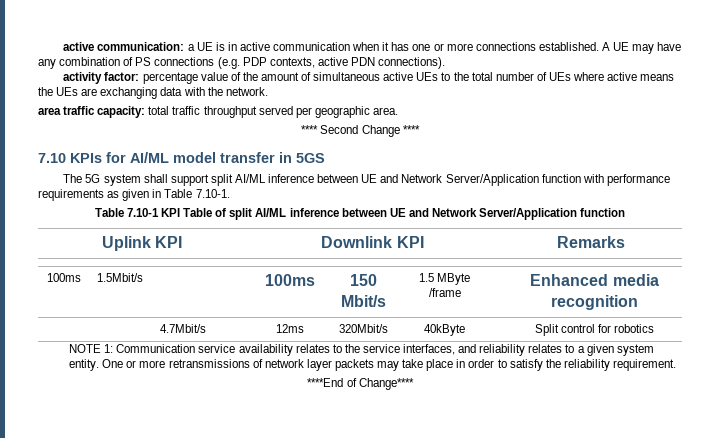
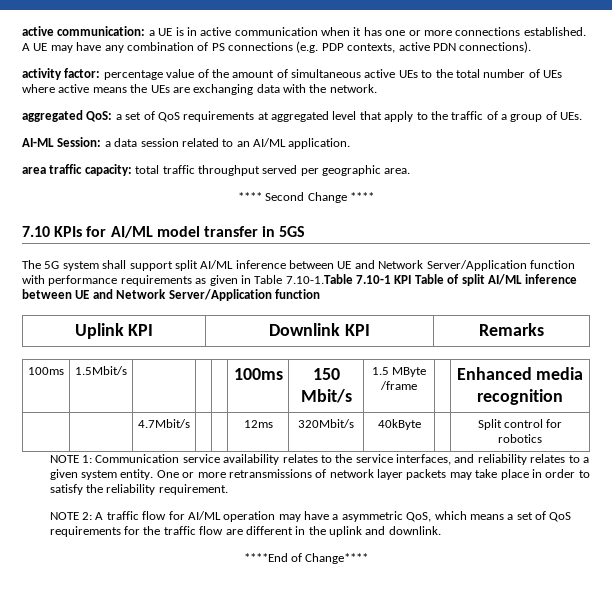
+ aggregated QoS: a set of QoS requirements at aggregated level that apply to the traffic of a group of UEs.
+ AI-ML Session: a data session related to an AI/ML application.
- The 5G system shall support split AI/ML inference between UE and Network Server/Application function with performance requirements as given in Table 7.10-1.
- Table 7.10-1 KPI Table of split AI/ML inference between UE and Network Server/Application function
+ The 5G system shall support split AI/ML inference between UE and Network Server/Application function with performance requirements as given in Table 7.10-1.Table 7.10-1 KPI Table of split AI/ML inference between UE and Network Server/Application function
+ NOTE 2: A traffic flow for AI/ML operation may have a asymmetric QoS, which means a set of QoS requirements for the traffic flow are different in the uplink and downlink.

